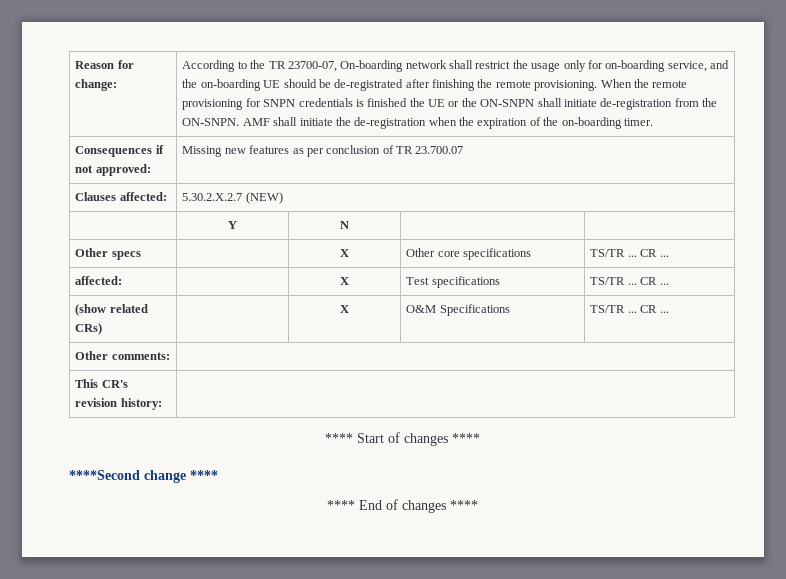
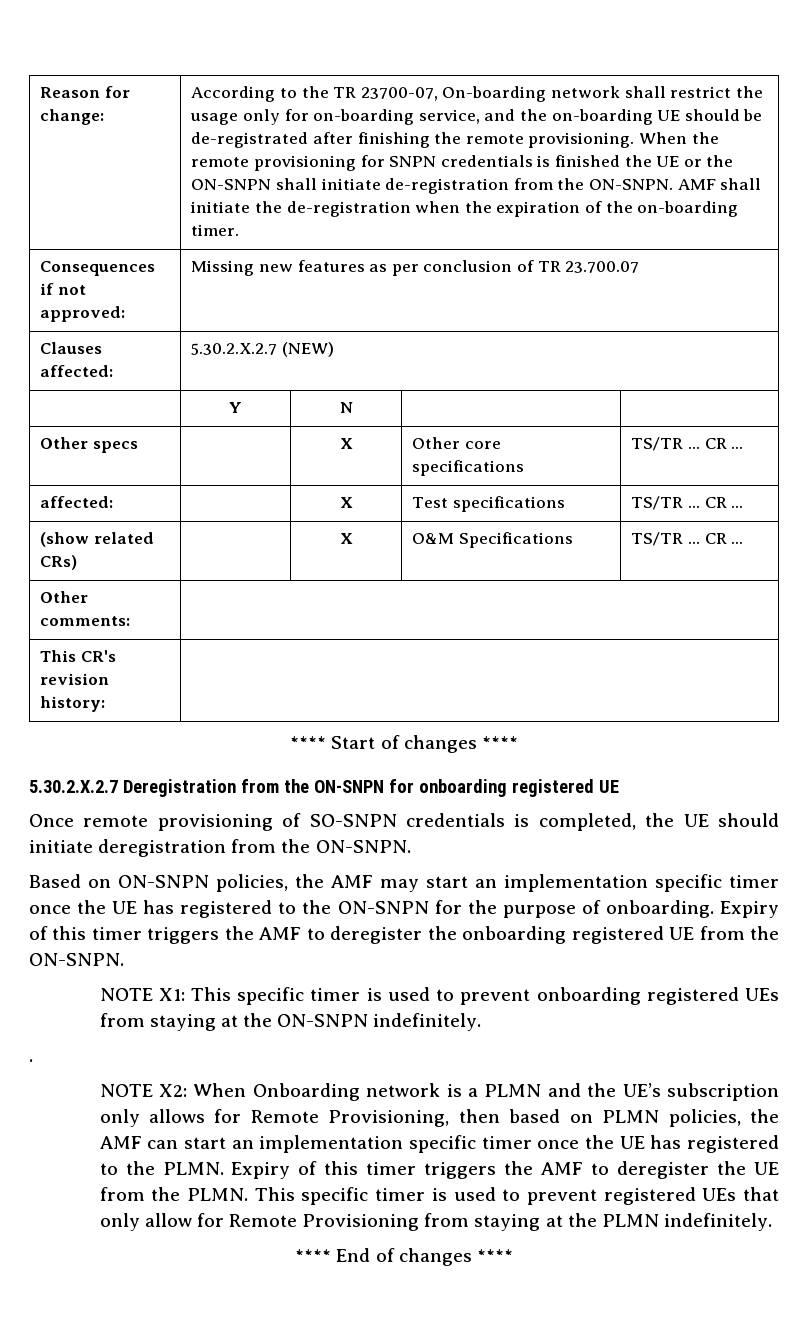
- ****Second change ****
+ 5.30.2.X.2.7 Deregistration from the ON-SNPN for onboarding registered UE
+ Once remote provisioning of SO-SNPN credentials is completed, the UE should initiate deregistration from the ON-SNPN.
+ Based on ON-SNPN policies, the AMF may start an implementation specific timer once the UE has registered to the ON-SNPN for the purpose of onboarding. Expiry of this timer triggers the AMF to deregister the onboarding registered UE from the ON-SNPN.
+ NOTE X1: This specific timer is used to prevent onboarding registered UEs from staying at the ON-SNPN indefinitely.
+ .
+ NOTE X2: When Onboarding network is a PLMN and the UE’s subscription only allows for Remote Provisioning, then based on PLMN policies, the AMF can start an implementation specific timer once the UE has registered to the PLMN. Expiry of this timer triggers the AMF to deregister the UE from the PLMN. This specific timer is used to prevent registered UEs that only allow for Remote Provisioning from staying at the PLMN indefinitely.

